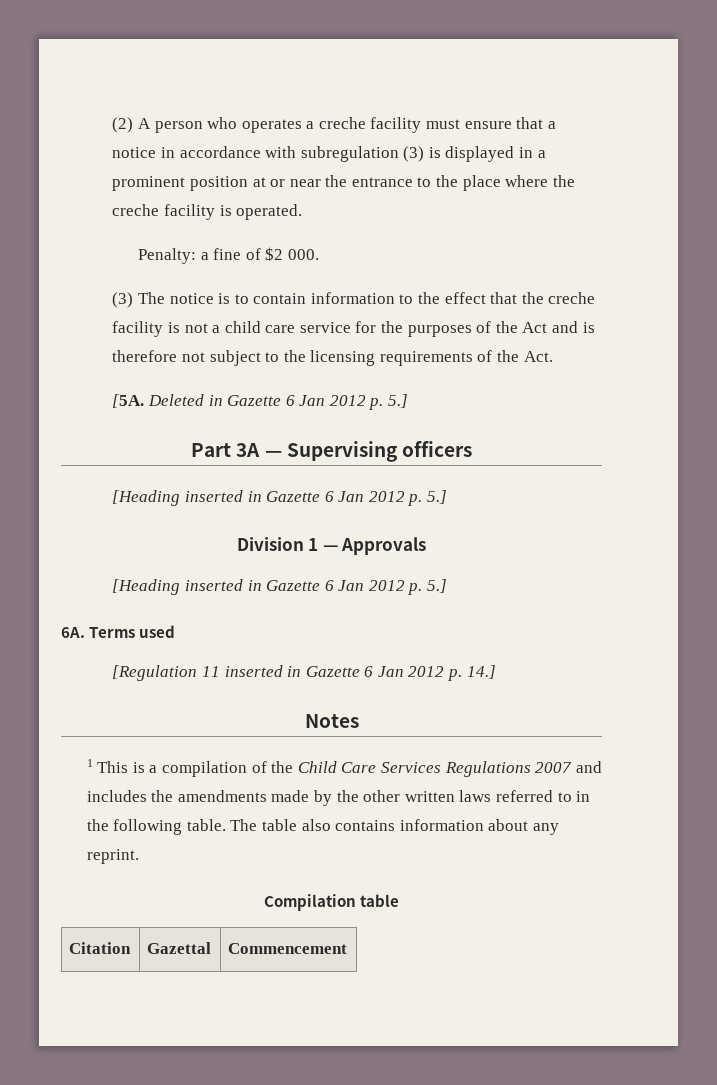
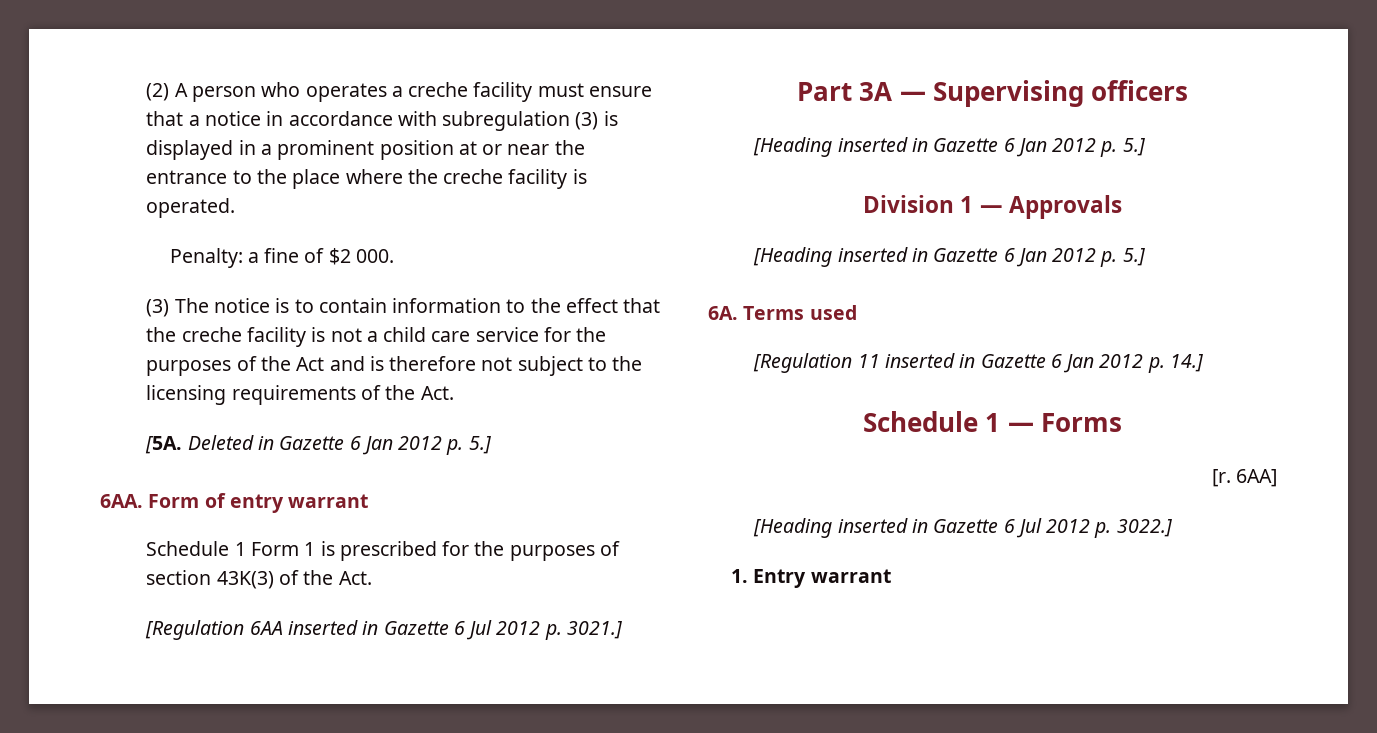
+ 6AA. Form of entry warrant
+ Schedule 1 Form 1 is prescribed for the purposes of section 43K(3) of the Act.
+ [Regulation 6AA inserted in Gazette 6 Jul 2012 p. 3021.]
- Notes
- 1 This is a compilation of the Child Care Services Regulations 2007 and includes the amendments made by the other written laws referred to in the following table. The table also contains information about any reprint.
- Compilation table
- Citation | Gazettal | Commencement
+ Schedule 1 — Forms
+ [r. 6AA]
+ [Heading inserted in Gazette 6 Jul 2012 p. 3022.]
+ 1. Entry warrant

